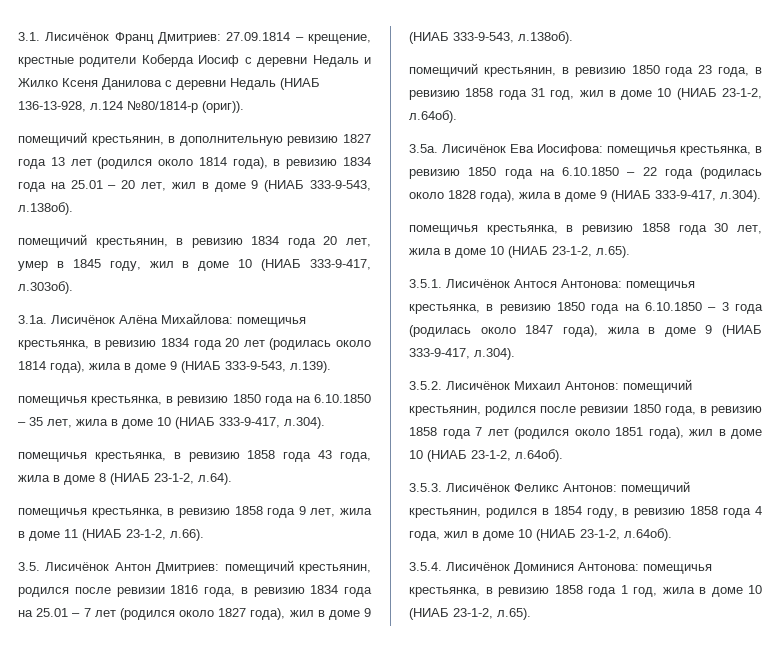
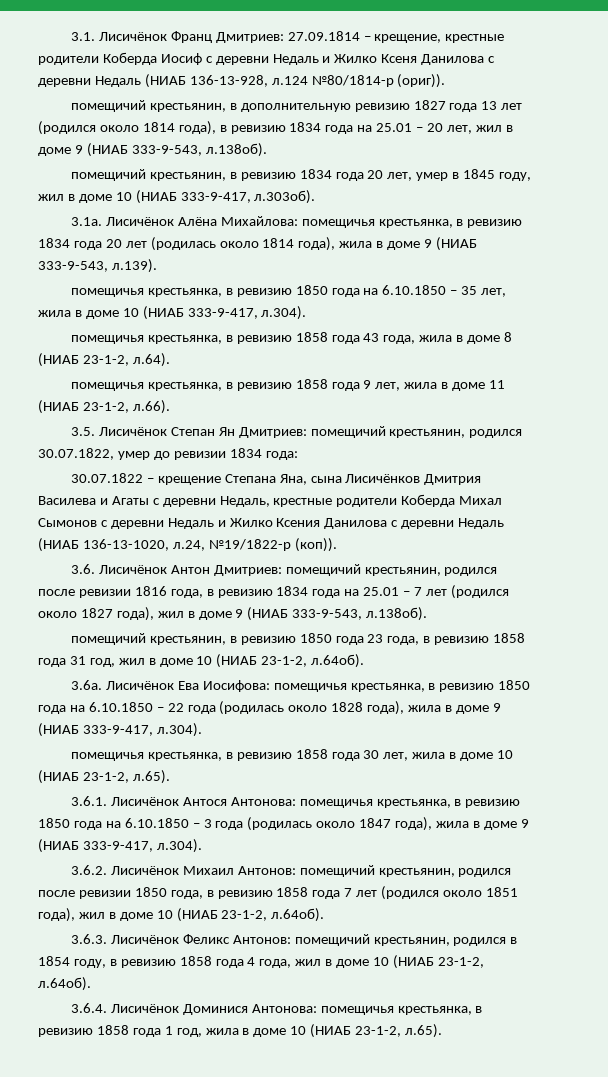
- 3.5. Лисичёнок Антон Дмитриев: помещичий крестьянин, родился после ревизии 1816 года, в ревизию 1834 года на 25.01 – 7 лет (родился около 1827 года), жил в доме 9 (НИАБ 333-9-543, л.138об).
+ 3.5. Лисичёнок Степан Ян Дмитриев: помещичий крестьянин, родился 30.07.1822, умер до ревизии 1834 года:
+ 30.07.1822 – крещение Степана Яна, сына Лисичёнков Дмитрия Василева и Агаты с деревни Недаль, крестные родители Коберда Михал Сымонов с деревни Недаль и Жилко Ксения Данилова с деревни Недаль (НИАБ 136-13-1020, л.24, №19/1822-р (коп)).
+ 3.6. Лисичёнок Антон Дмитриев: помещичий крестьянин, родился после ревизии 1816 года, в ревизию 1834 года на 25.01 – 7 лет (родился около 1827 года), жил в доме 9 (НИАБ 333-9-543, л.138об).
- 3.5а. Лисичёнок Ева Иосифова: помещичья крестьянка, в ревизию 1850 года на 6.10.1850 – 22 года (родилась около 1828 года), жила в доме 9 (НИАБ 333-9-417, л.304).
+ 3.6а. Лисичёнок Ева Иосифова: помещичья крестьянка, в ревизию 1850 года на 6.10.1850 – 22 года (родилась около 1828 года), жила в доме 9 (НИАБ 333-9-417, л.304).
- 3.5.1. Лисичёнок Антося Антонова: помещичья крестьянка, в ревизию 1850 года на 6.10.1850 – 3 года (родилась около 1847 года), жила в доме 9 (НИАБ 333-9-417, л.304).
+ 3.6.1. Лисичёнок Антося Антонова: помещичья крестьянка, в ревизию 1850 года на 6.10.1850 – 3 года (родилась около 1847 года), жила в доме 9 (НИАБ 333-9-417, л.304).
- 3.5.2. Лисичёнок Михаил Антонов: помещичий крестьянин, родился после ревизии 1850 года, в ревизию 1858 года 7 лет (родился около 1851 года), жил в доме 10 (НИАБ 23-1-2, л.64об).
+ 3.6.2. Лисичёнок Михаил Антонов: помещичий крестьянин, родился после ревизии 1850 года, в ревизию 1858 года 7 лет (родился около 1851 года), жил в доме 10 (НИАБ 23-1-2, л.64об).
- 3.5.3. Лисичёнок Феликс Антонов: помещичий крестьянин, родился в 1854 году, в ревизию 1858 года 4 года, жил в доме 10 (НИАБ 23-1-2, л.64об).
+ 3.6.3. Лисичёнок Феликс Антонов: помещичий крестьянин, родился в 1854 году, в ревизию 1858 года 4 года, жил в доме 10 (НИАБ 23-1-2, л.64об).
- 3.5.4. Лисичёнок Доминися Антонова: помещичья крестьянка, в ревизию 1858 года 1 год, жила в доме 10 (НИАБ 23-1-2, л.65).
+ 3.6.4. Лисичёнок Доминися Антонова: помещичья крестьянка, в ревизию 1858 года 1 год, жила в доме 10 (НИАБ 23-1-2, л.65).

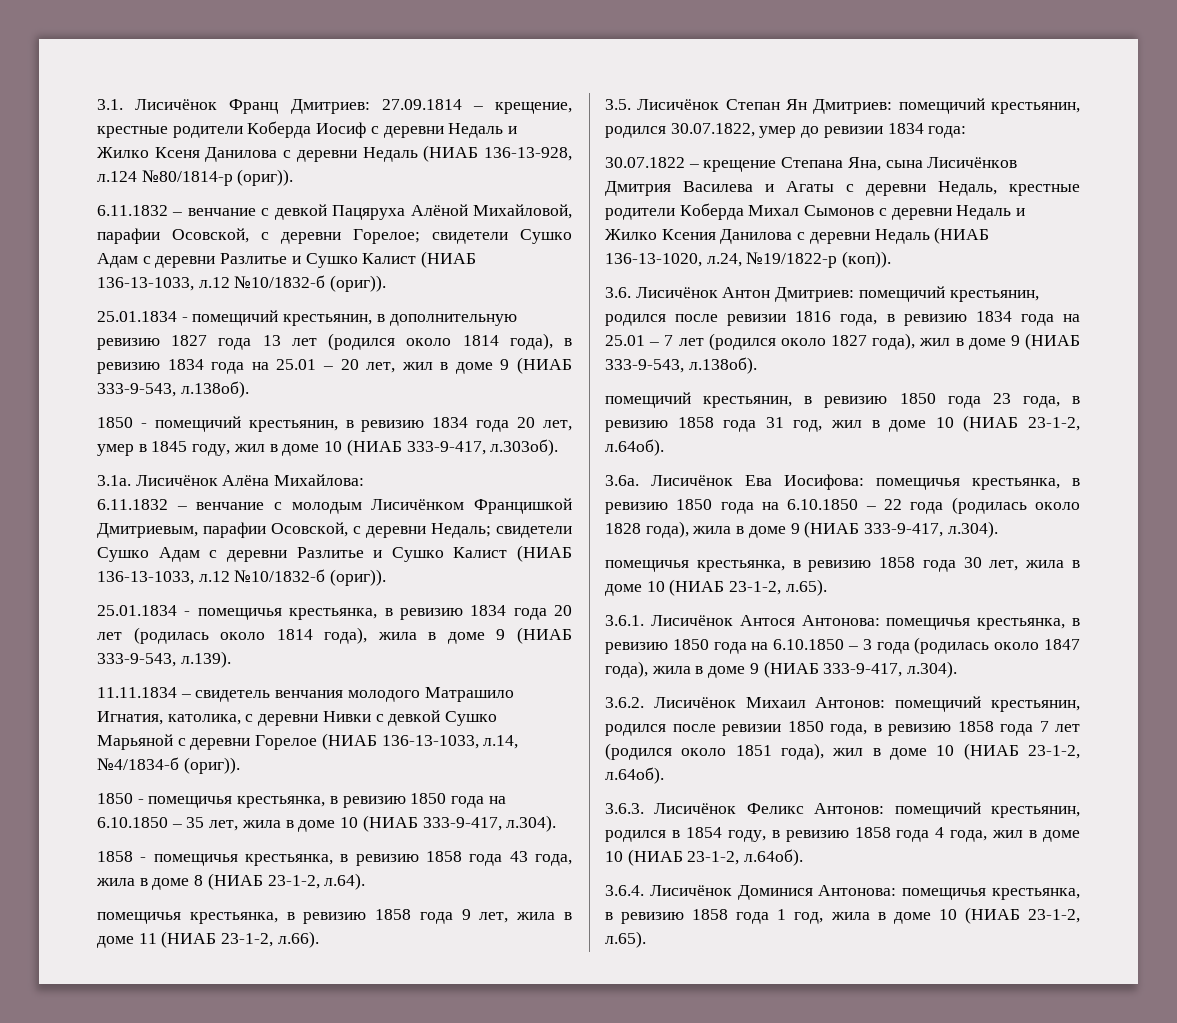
- помещичий крестьянин, в дополнительную ревизию 1827 года 13 лет (родился около 1814 года), в ревизию 1834 года на 25.01 – 20 лет, жил в доме 9 (НИАБ 333-9-543, л.138об).
+ 6.11.1832 – венчание с девкой Пацяруха Алёной Михайловой, парафии Осовской, с деревни Горелое; свидетели Сушко Адам с деревни Разлитье и Сушко Калист (НИАБ 136-13-1033, л.12 №10/1832-б (ориг)).
+ 25.01.1834 - помещичий крестьянин, в дополнительную ревизию 1827 года 13 лет (родился около 1814 года), в ревизию 1834 года на 25.01 – 20 лет, жил в доме 9 (НИАБ 333-9-543, л.138об).
- помещичий крестьянин, в ревизию 1834 года 20 лет, умер в 1845 году, жил в доме 10 (НИАБ 333-9-417, л.303об).
+ 1850 - помещичий крестьянин, в ревизию 1834 года 20 лет, умер в 1845 году, жил в доме 10 (НИАБ 333-9-417, л.303об).
- 3.1а. Лисичёнок Алёна Михайлова: помещичья крестьянка, в ревизию 1834 года 20 лет (родилась около 1814 года), жила в доме 9 (НИАБ 333-9-543, л.139).
+ 3.1а. Лисичёнок Алёна Михайлова:
+ 6.11.1832 – венчание с молодым Лисичёнком Францишкой Дмитриевым, парафии Осовской, с деревни Недаль; свидетели Сушко Адам с деревни Разлитье и Сушко Калист (НИАБ 136-13-1033, л.12 №10/1832-б (ориг)).
+ 25.01.1834 - помещичья крестьянка, в ревизию 1834 года 20 лет (родилась около 1814 года), жила в доме 9 (НИАБ 333-9-543, л.139).
- помещичья крестьянка, в ревизию 1850 года на 6.10.1850 – 35 лет, жила в доме 10 (НИАБ 333-9-417, л.304).
+ 11.11.1834 – свидетель венчания молодого Матрашило Игнатия, католика, с деревни Нивки с девкой Сушко Марьяной с деревни Горелое (НИАБ 136-13-1033, л.14, №4/1834-б (ориг)).
+ 1850 - помещичья крестьянка, в ревизию 1850 года на 6.10.1850 – 35 лет, жила в доме 10 (НИАБ 333-9-417, л.304).
- помещичья крестьянка, в ревизию 1858 года 43 года, жила в доме 8 (НИАБ 23-1-2, л.64).
+ 1858 - помещичья крестьянка, в ревизию 1858 года 43 года, жила в доме 8 (НИАБ 23-1-2, л.64).

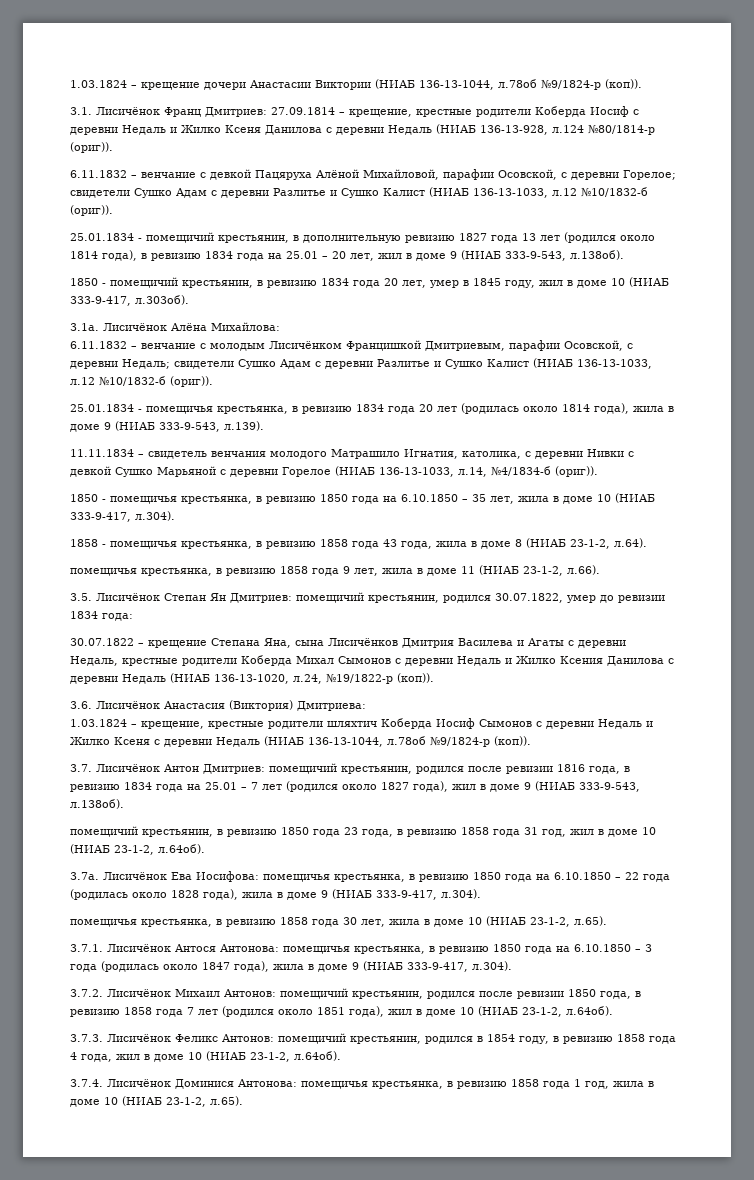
+ 1.03.1824 – крещение дочери Анастасии Виктории (НИАБ 136-13-1044, л.78об №9/1824-р (коп)).
- 3.6. Лисичёнок Антон Дмитриев: помещичий крестьянин, родился после ревизии 1816 года, в ревизию 1834 года на 25.01 – 7 лет (родился около 1827 года), жил в доме 9 (НИАБ 333-9-543, л.138об).
+ 3.6. Лисичёнок Анастасия (Виктория) Дмитриева:
+ 1.03.1824 – крещение, крестные родители шляхтич Коберда Иосиф Сымонов с деревни Недаль и Жилко Ксеня с деревни Недаль (НИАБ 136-13-1044, л.78об №9/1824-р (коп)).
+ 3.7. Лисичёнок Антон Дмитриев: помещичий крестьянин, родился после ревизии 1816 года, в ревизию 1834 года на 25.01 – 7 лет (родился около 1827 года), жил в доме 9 (НИАБ 333-9-543, л.138об).
- 3.6а. Лисичёнок Ева Иосифова: помещичья крестьянка, в ревизию 1850 года на 6.10.1850 – 22 года (родилась около 1828 года), жила в доме 9 (НИАБ 333-9-417, л.304).
+ 3.7а. Лисичёнок Ева Иосифова: помещичья крестьянка, в ревизию 1850 года на 6.10.1850 – 22 года (родилась около 1828 года), жила в доме 9 (НИАБ 333-9-417, л.304).
- 3.6.1. Лисичёнок Антося Антонова: помещичья крестьянка, в ревизию 1850 года на 6.10.1850 – 3 года (родилась около 1847 года), жила в доме 9 (НИАБ 333-9-417, л.304).
+ 3.7.1. Лисичёнок Антося Антонова: помещичья крестьянка, в ревизию 1850 года на 6.10.1850 – 3 года (родилась около 1847 года), жила в доме 9 (НИАБ 333-9-417, л.304).
- 3.6.2. Лисичёнок Михаил Антонов: помещичий крестьянин, родился после ревизии 1850 года, в ревизию 1858 года 7 лет (родился около 1851 года), жил в доме 10 (НИАБ 23-1-2, л.64об).
+ 3.7.2. Лисичёнок Михаил Антонов: помещичий крестьянин, родился после ревизии 1850 года, в ревизию 1858 года 7 лет (родился около 1851 года), жил в доме 10 (НИАБ 23-1-2, л.64об).
- 3.6.3. Лисичёнок Феликс Антонов: помещичий крестьянин, родился в 1854 году, в ревизию 1858 года 4 года, жил в доме 10 (НИАБ 23-1-2, л.64об).
+ 3.7.3. Лисичёнок Феликс Антонов: помещичий крестьянин, родился в 1854 году, в ревизию 1858 года 4 года, жил в доме 10 (НИАБ 23-1-2, л.64об).
- 3.6.4. Лисичёнок Доминися Антонова: помещичья крестьянка, в ревизию 1858 года 1 год, жила в доме 10 (НИАБ 23-1-2, л.65).
+ 3.7.4. Лисичёнок Доминися Антонова: помещичья крестьянка, в ревизию 1858 года 1 год, жила в доме 10 (НИАБ 23-1-2, л.65).

